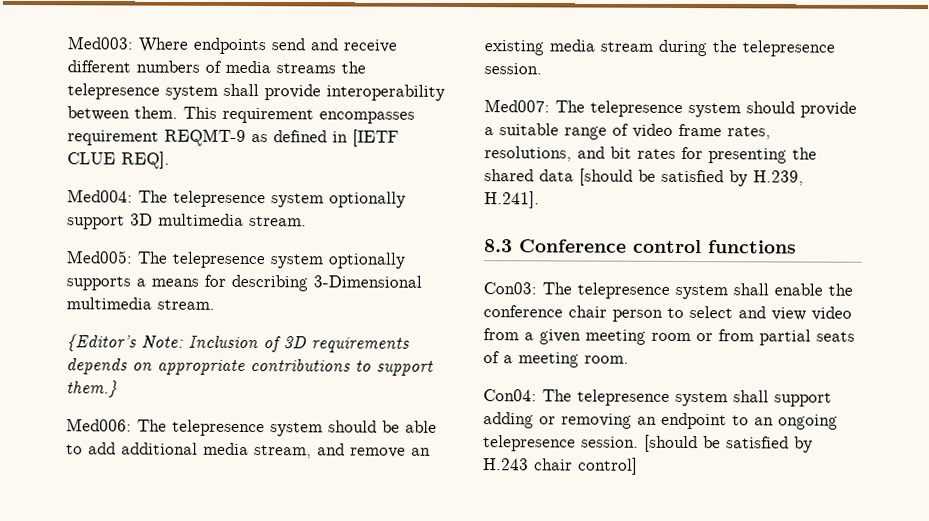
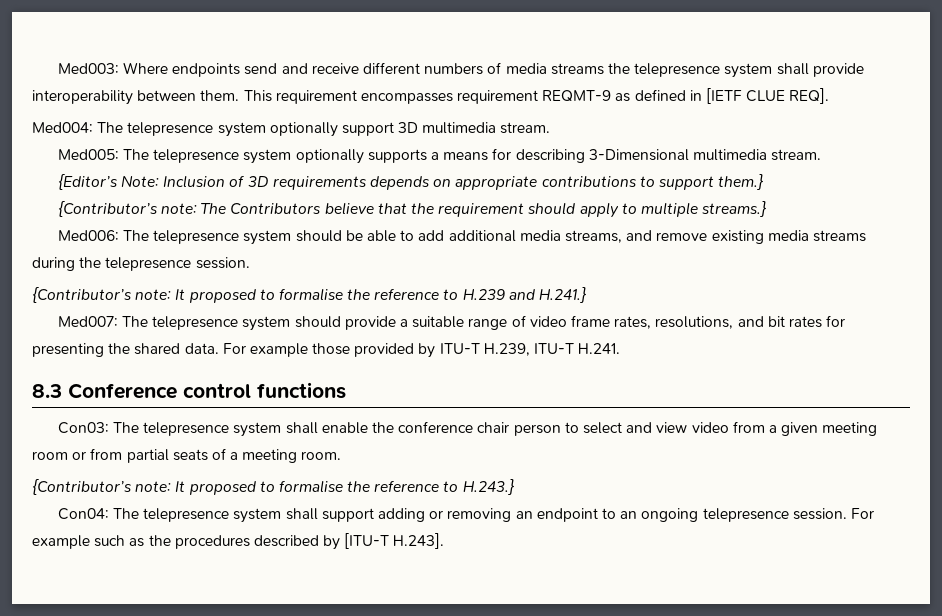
+ {Contributor’s note: The Contributors believe that the requirement should apply to multiple streams.}
- Med006: The telepresence system should be able to add additional media stream, and remove an existing media stream during the telepresence session.
+ Med006: The telepresence system should be able to add additional media streams, and remove existing media streams during the telepresence session.
+ {Contributor’s note: It proposed to formalise the reference to H.239 and H.241.}
- Med007: The telepresence system should provide a suitable range of video frame rates, resolutions, and bit rates for presenting the shared data [should be satisfied by H.239, H.241].
+ Med007: The telepresence system should provide a suitable range of video frame rates, resolutions, and bit rates for presenting the shared data. For example those provided by ITU-T H.239, ITU-T H.241.
+ {Contributor’s note: It proposed to formalise the reference to H.243.}
- [should be satisfied by H.243 chair control]
+ For example such as the procedures described by [ITU-T H.243].

